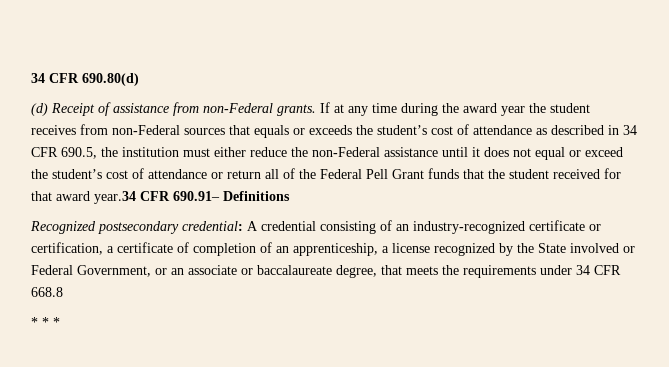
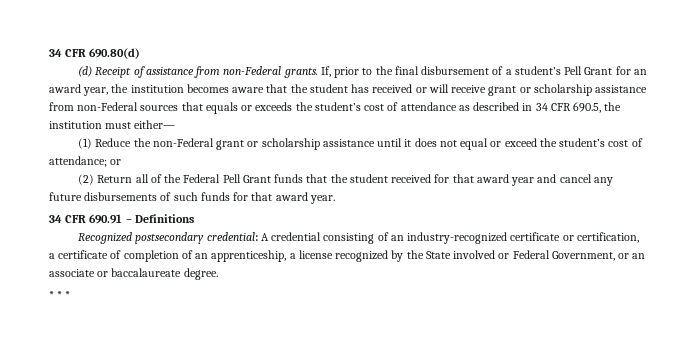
- If at any time during the award year the student receives from non-Federal sources that equals or exceeds the student’s cost of attendance as described in 34 CFR 690.5, the institution must either reduce the non-Federal assistance until it does not equal or exceed the student’s cost of attendance or return all of the Federal Pell Grant funds that the student received for that award year.34 CFR 690.91– Definitions
+ If, prior to the final disbursement of a student’s Pell Grant for an award year, the institution becomes aware that the student has received or will receive grant or scholarship assistance from non-Federal sources that equals or exceeds the student’s cost of attendance as described in 34 CFR 690.5, the institution must either—
+ (1) Reduce the non-Federal grant or scholarship assistance until it does not equal or exceed the student’s cost of attendance; or
+ (2) Return all of the Federal Pell Grant funds that the student received for that award year and cancel any future disbursements of such funds for that award year.
+ 34 CFR 690.91 – Definitions
- Recognized postsecondary credential: A credential consisting of an industry-recognized certificate or certification, a certificate of completion of an apprenticeship, a license recognized by the State involved or Federal Government, or an associate or baccalaureate degree, that meets the requirements under 34 CFR 668.8
+ Recognized postsecondary credential: A credential consisting of an industry-recognized certificate or certification, a certificate of completion of an apprenticeship, a license recognized by the State involved or Federal Government, or an associate or baccalaureate degree.

